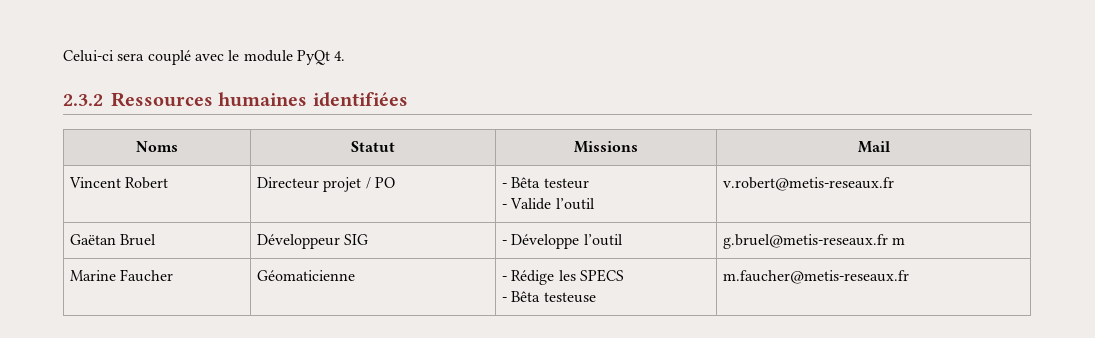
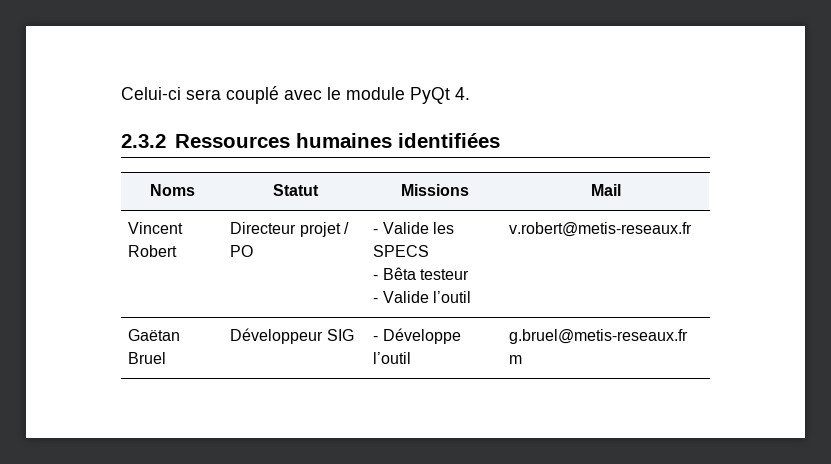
- Vincent Robert | Directeur projet / PO | - Bêta testeur
+ Vincent Robert | Directeur projet / PO | - Valide les SPECS
+ - Bêta testeur
- Marine Faucher | Géomaticienne | - Rédige les SPECS
- - Bêta testeuse | m.faucher@metis-reseaux.fr

